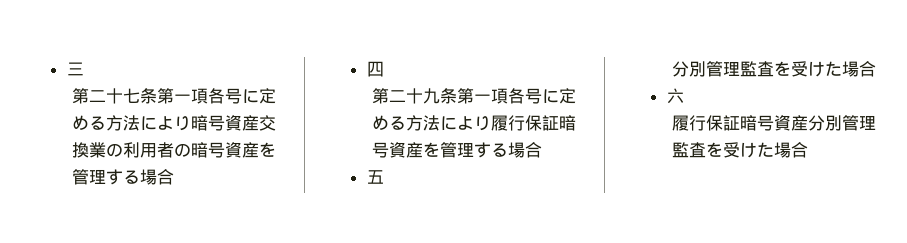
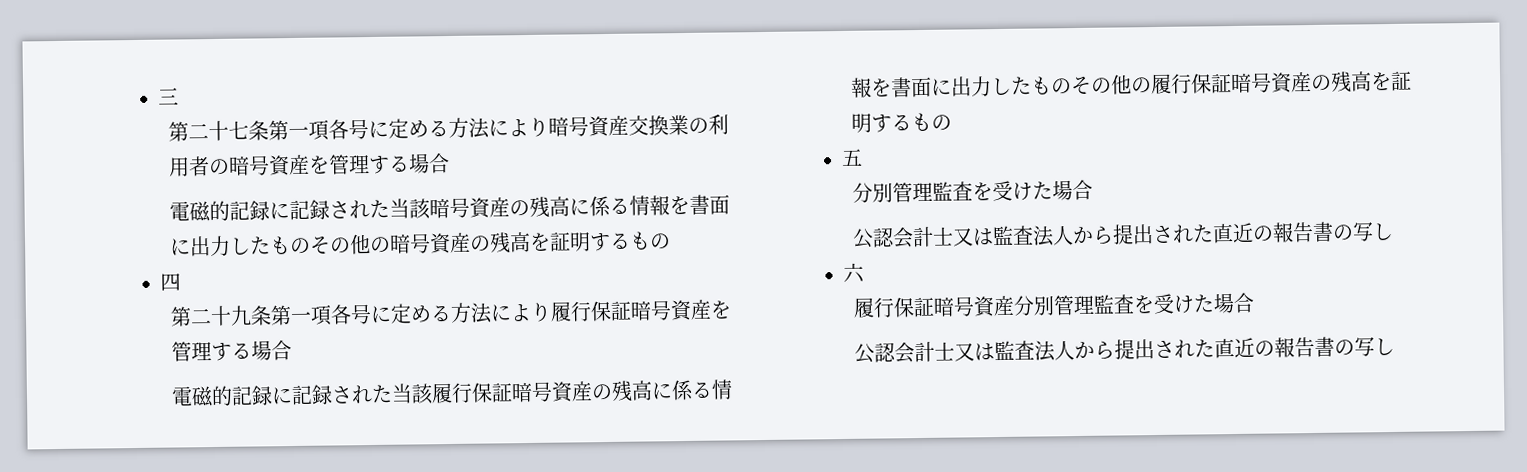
+ 電磁的記録に記録された当該暗号資産の残高に係る情報を書面に出力したものその他の暗号資産の残高を証明するもの
+ 電磁的記録に記録された当該履行保証暗号資産の残高に係る情報を書面に出力したものその他の履行保証暗号資産の残高を証明するもの
  五
  分別管理監査を受けた場合
+ 公認会計士又は監査法人から提出された直近の報告書の写し
  履行保証暗号資産分別管理監査を受けた場合
+ 公認会計士又は監査法人から提出された直近の報告書の写し

